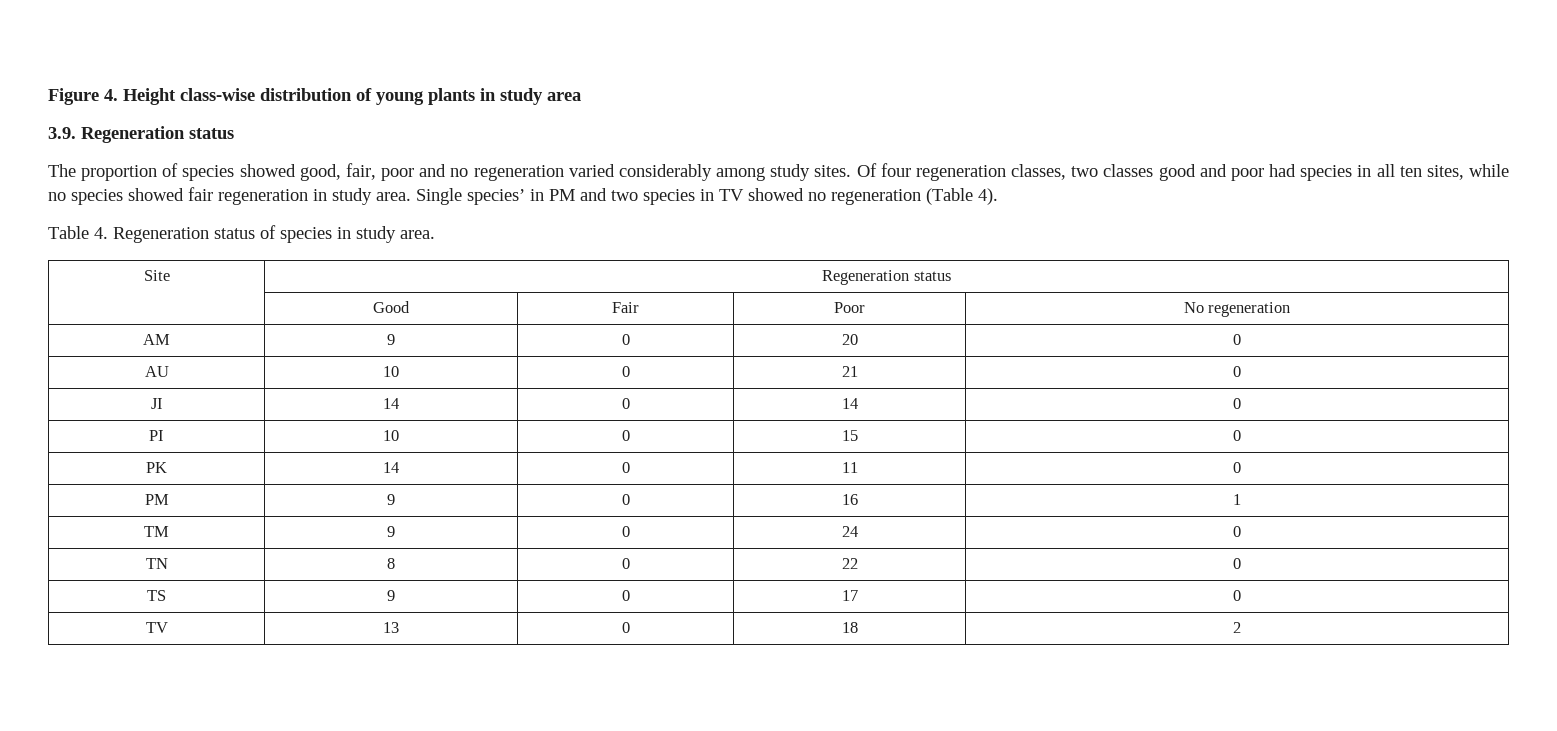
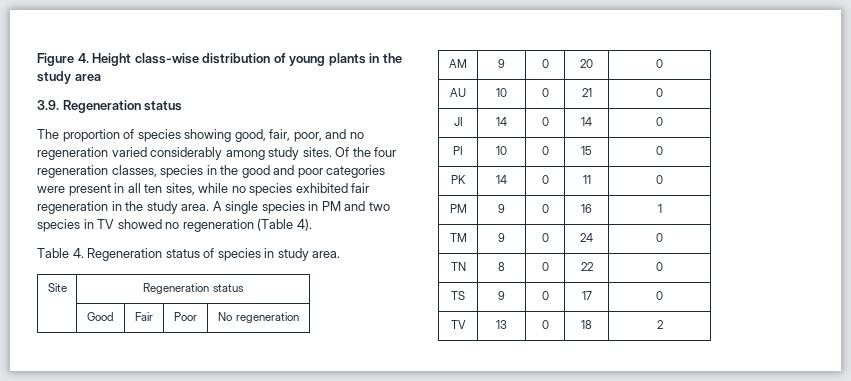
- Figure 4. Height class-wise distribution of young plants in study area
+ Figure 4. Height class-wise distribution of young plants in the study area
- The proportion of species showed good, fair, poor and no regeneration varied considerably among study sites.
+ The proportion of species showing good, fair, poor, and no regeneration varied considerably among study sites.
- Of four regeneration classes, two classes good and poor had species in all ten sites, while no species showed fair regeneration in study area. Single species’ in PM and two species in TV showed no regeneration (Table 4).
+ Of the four regeneration classes, species in the good and poor categories were present in all ten sites, while no species exhibited fair regeneration in the study area. A single species in PM and two species in TV showed no regeneration (Table 4).

